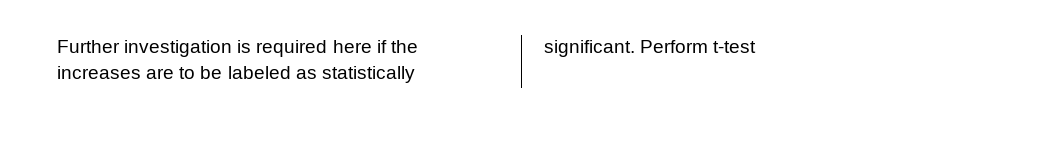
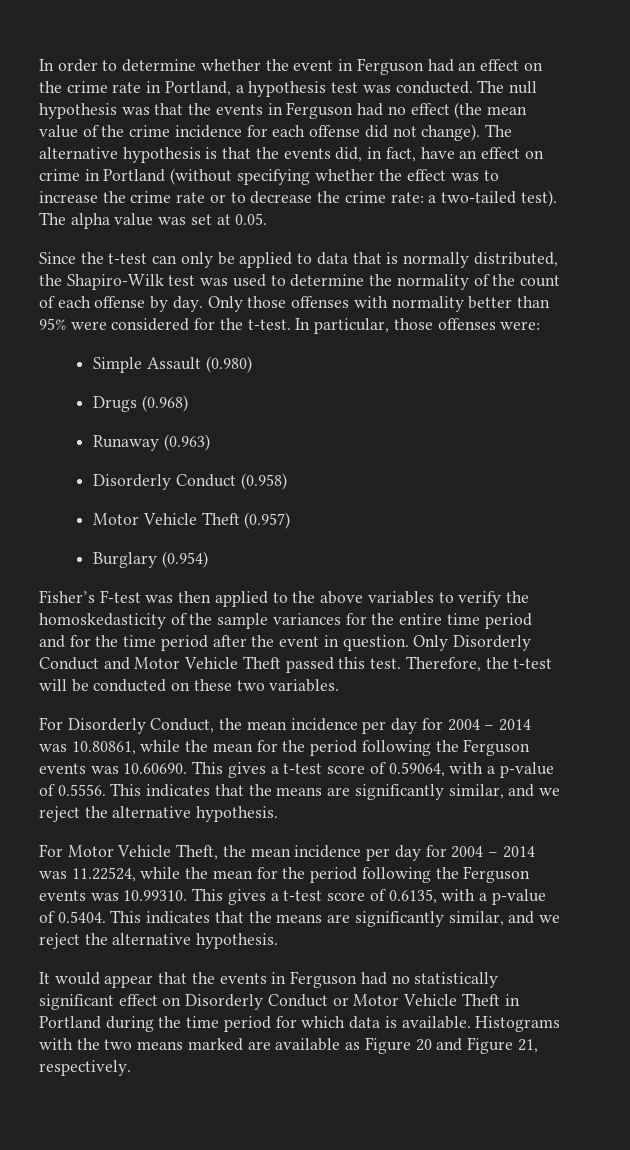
- Further investigation is required here if the increases are to be labeled as statistically significant. Perform t-test
+ In order to determine whether the event in Ferguson had an effect on the crime rate in Portland, a hypothesis test was conducted. The null hypothesis was that the events in Ferguson had no effect (the mean value of the crime incidence for each offense did not change). The alternative hypothesis is that the events did, in fact, have an effect on crime in Portland (without specifying whether the effect was to increase the crime rate or to decrease the crime rate: a two-tailed test). The alpha value was set at 0.05.
+ Since the t-test can only be applied to data that is normally distributed, the Shapiro-Wilk test was used to determine the normality of the count of each offense by day. Only those offenses with normality better than 95% were considered for the t-test. In particular, those offenses were:
+ Simple Assault (0.980)
+ Drugs (0.968)
+ Runaway (0.963)
+ Disorderly Conduct (0.958)
+ Motor Vehicle Theft (0.957)
+ Burglary (0.954)
+ Fisher’s F-test was then applied to the above variables to verify the homoskedasticity of the sample variances for the entire time period and for the time period after the event in question. Only Disorderly Conduct and Motor Vehicle Theft passed this test. Therefore, the t-test will be conducted on these two variables.
+ For Disorderly Conduct, the mean incidence per day for 2004 – 2014 was 10.80861, while the mean for the period following the Ferguson events was 10.60690. This gives a t-test score of 0.59064, with a p-value of 0.5556. This indicates that the means are significantly similar, and we reject the alternative hypothesis.
+ For Motor Vehicle Theft, the mean incidence per day for 2004 – 2014 was 11.22524, while the mean for the period following the Ferguson events was 10.99310. This gives a t-test score of 0.6135, with a p-value of 0.5404. This indicates that the means are significantly similar, and we reject the alternative hypothesis.
+ It would appear that the events in Ferguson had no statistically significant effect on Disorderly Conduct or Motor Vehicle Theft in Portland during the time period for which data is available. Histograms with the two means marked are available as Figure 20 and Figure 21, respectively.

